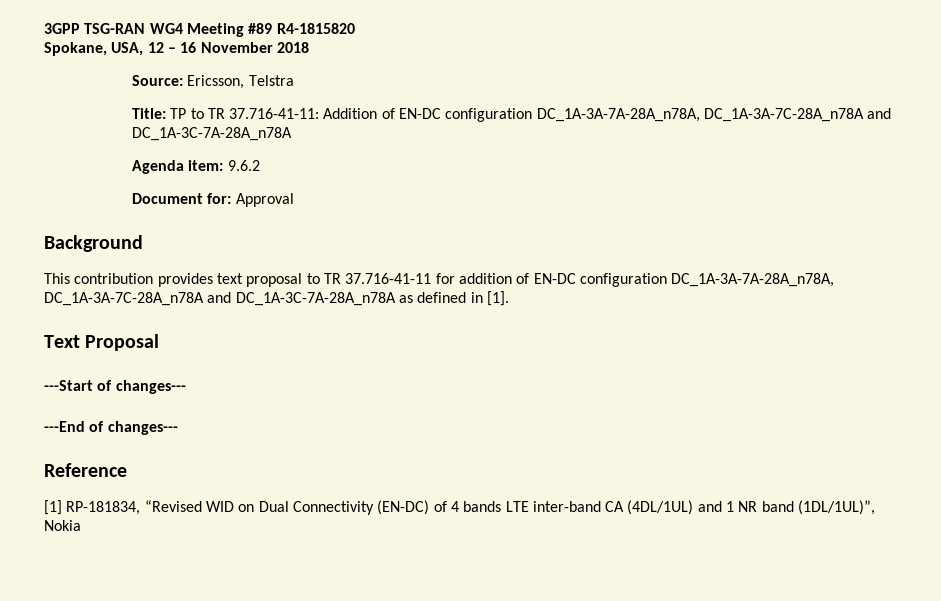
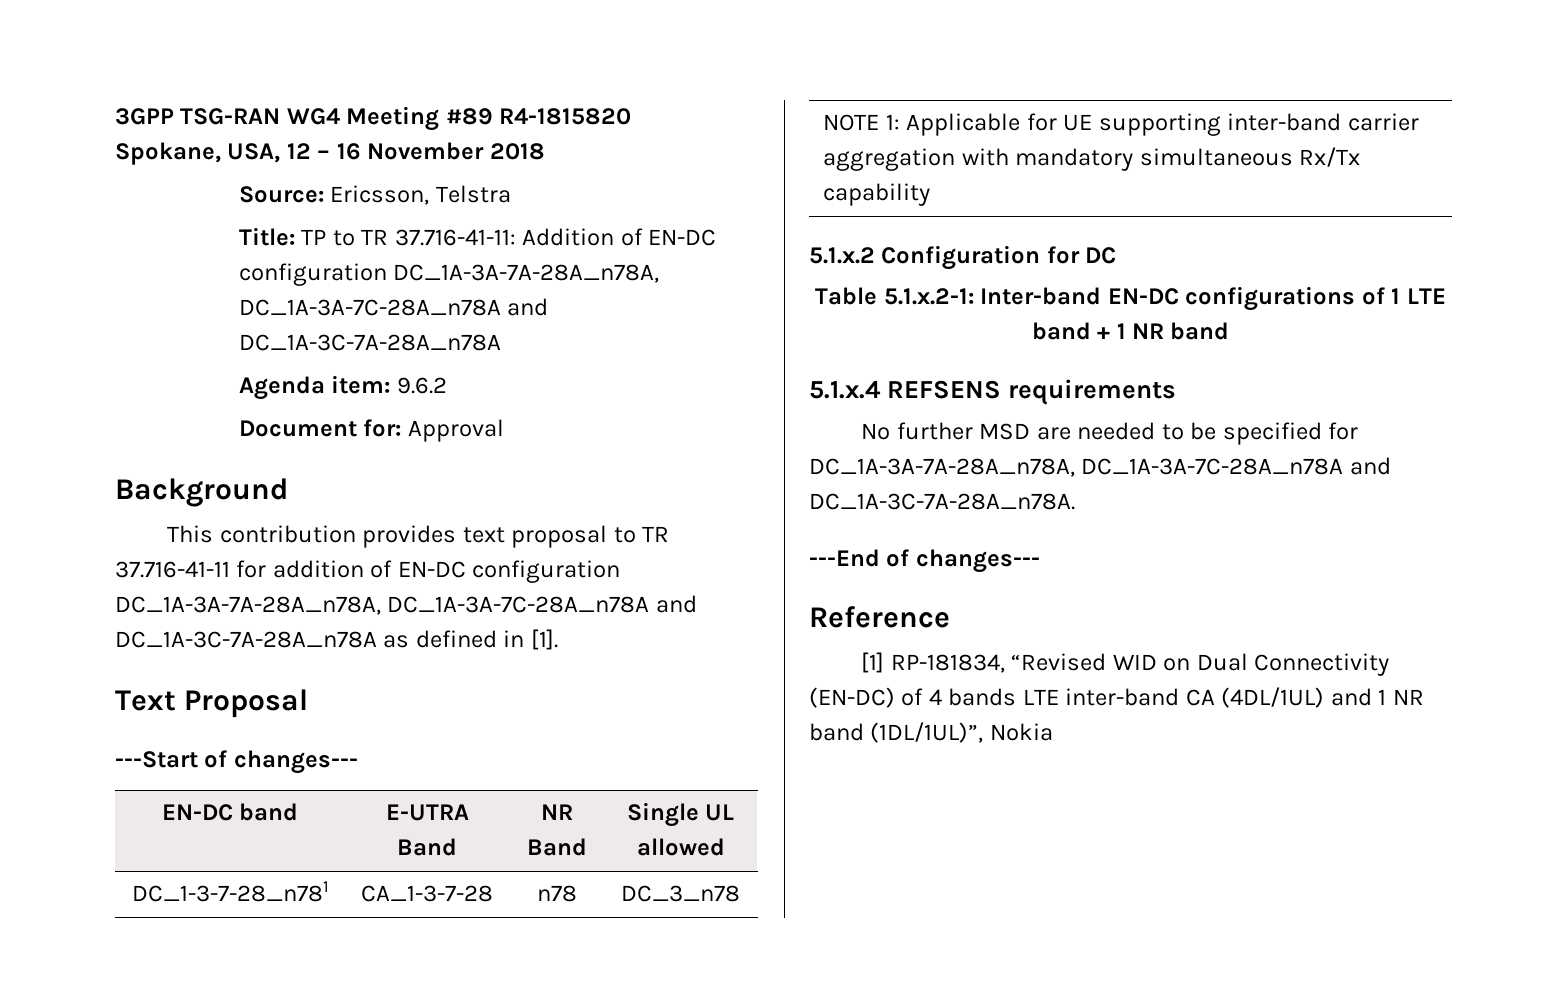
+ EN-DC band | E-UTRA Band | NR Band | Single UL allowed
+ DC_1-3-7-28_n781 | CA_1-3-7-28 | n78 | DC_3_n78
+ NOTE 1: Applicable for UE supporting inter-band carrier aggregation with mandatory simultaneous Rx/Tx capability
+ 5.1.x.2 Configuration for DC
+ Table 5.1.x.2-1: Inter-band EN-DC configurations of 1 LTE band + 1 NR band
+ 5.1.x.4 REFSENS requirements
+ No further MSD are needed to be specified for DC_1A-3A-7A-28A_n78A, DC_1A-3A-7C-28A_n78A and DC_1A-3C-7A-28A_n78A.

